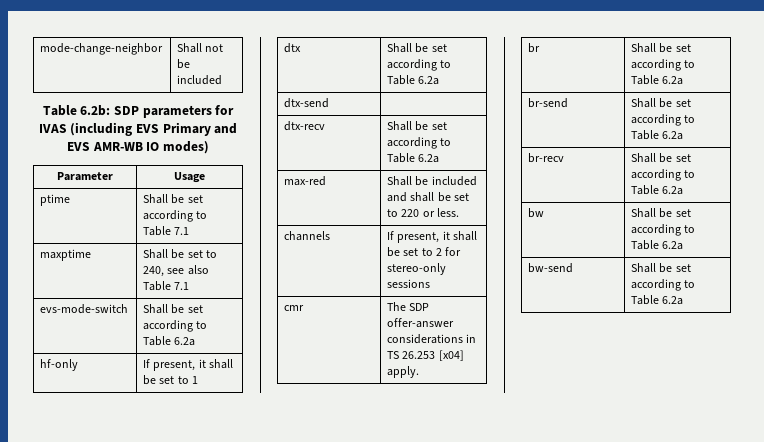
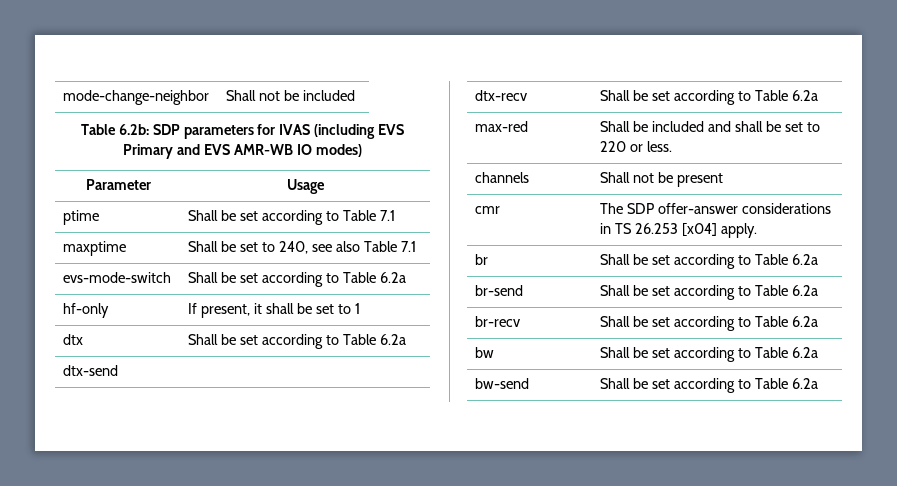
- channels | If present, it shall be set to 2 for stereo-only sessions
+ channels | Shall not be present

